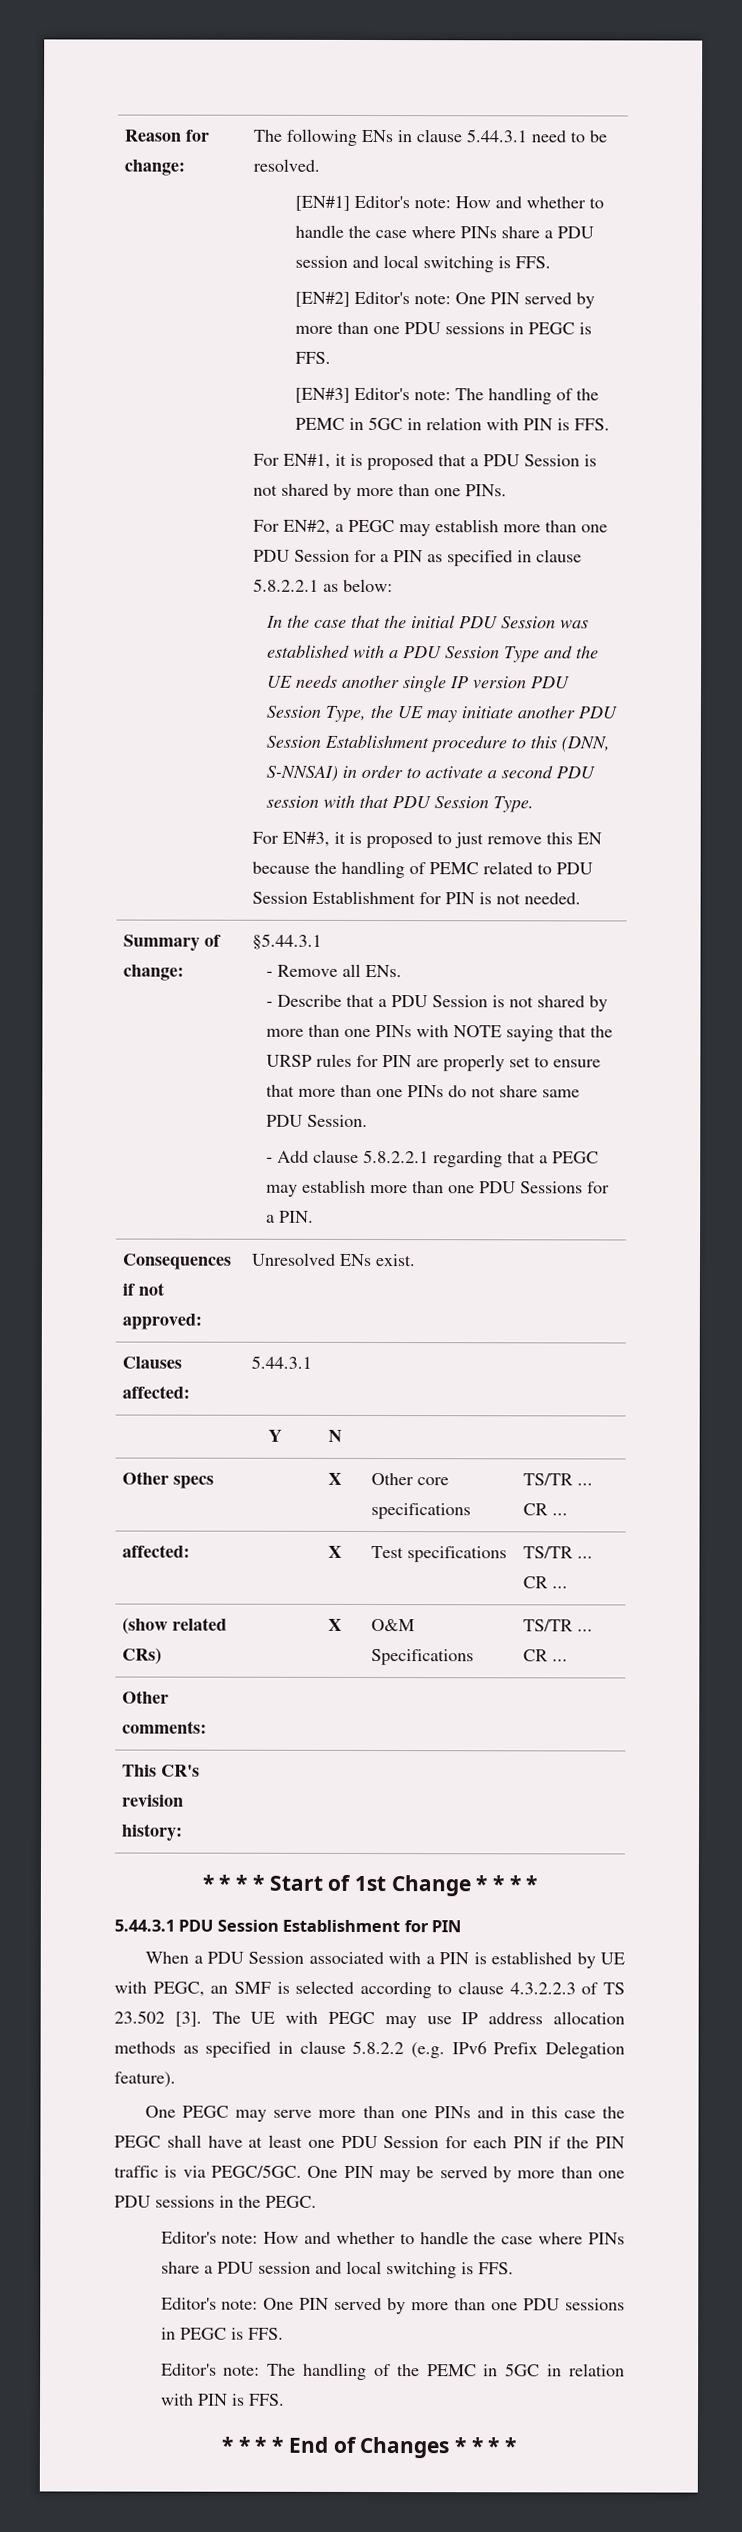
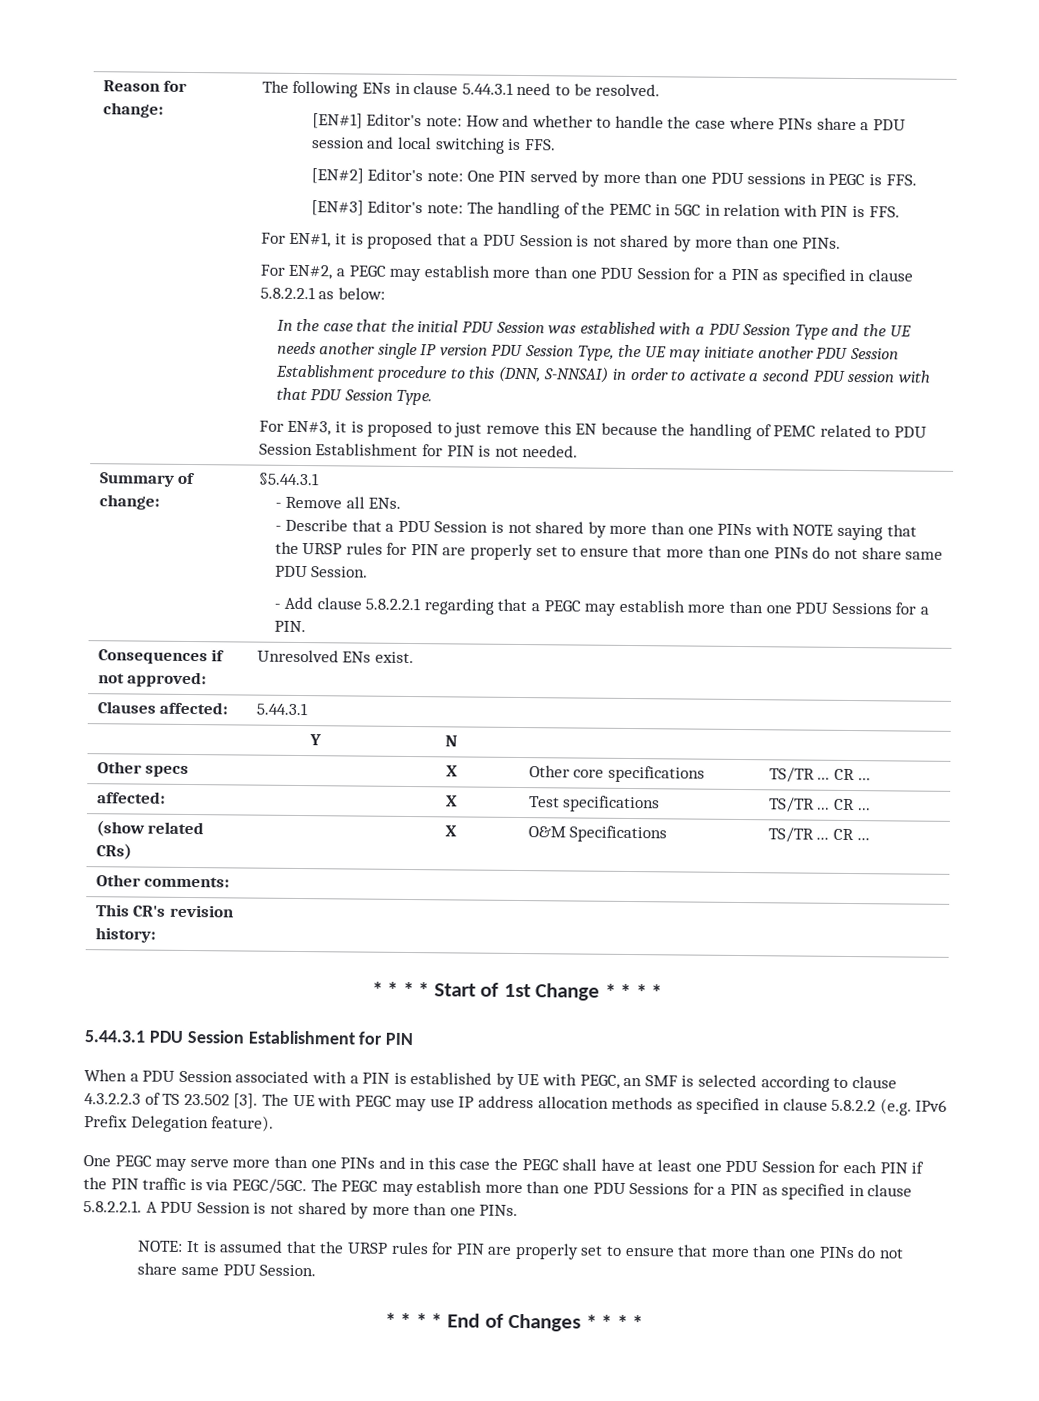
- One PIN may be served by more than one PDU sessions in the PEGC.
- Editor's note: How and whether to handle the case where PINs share a PDU session and local switching is FFS.
- Editor's note: One PIN served by more than one PDU sessions in PEGC is FFS.
- Editor's note: The handling of the PEMC in 5GC in relation with PIN is FFS.
+ The PEGC may establish more than one PDU Sessions for a PIN as specified in clause 5.8.2.2.1. A PDU Session is not shared by more than one PINs.
+ NOTE: It is assumed that the URSP rules for PIN are properly set to ensure that more than one PINs do not share same PDU Session.

